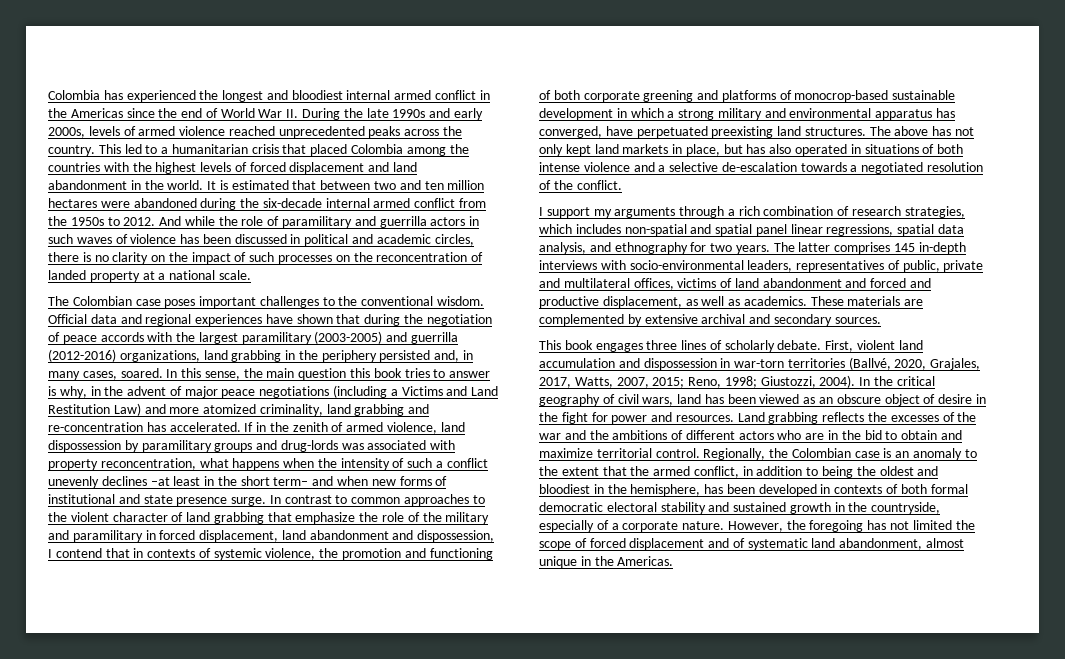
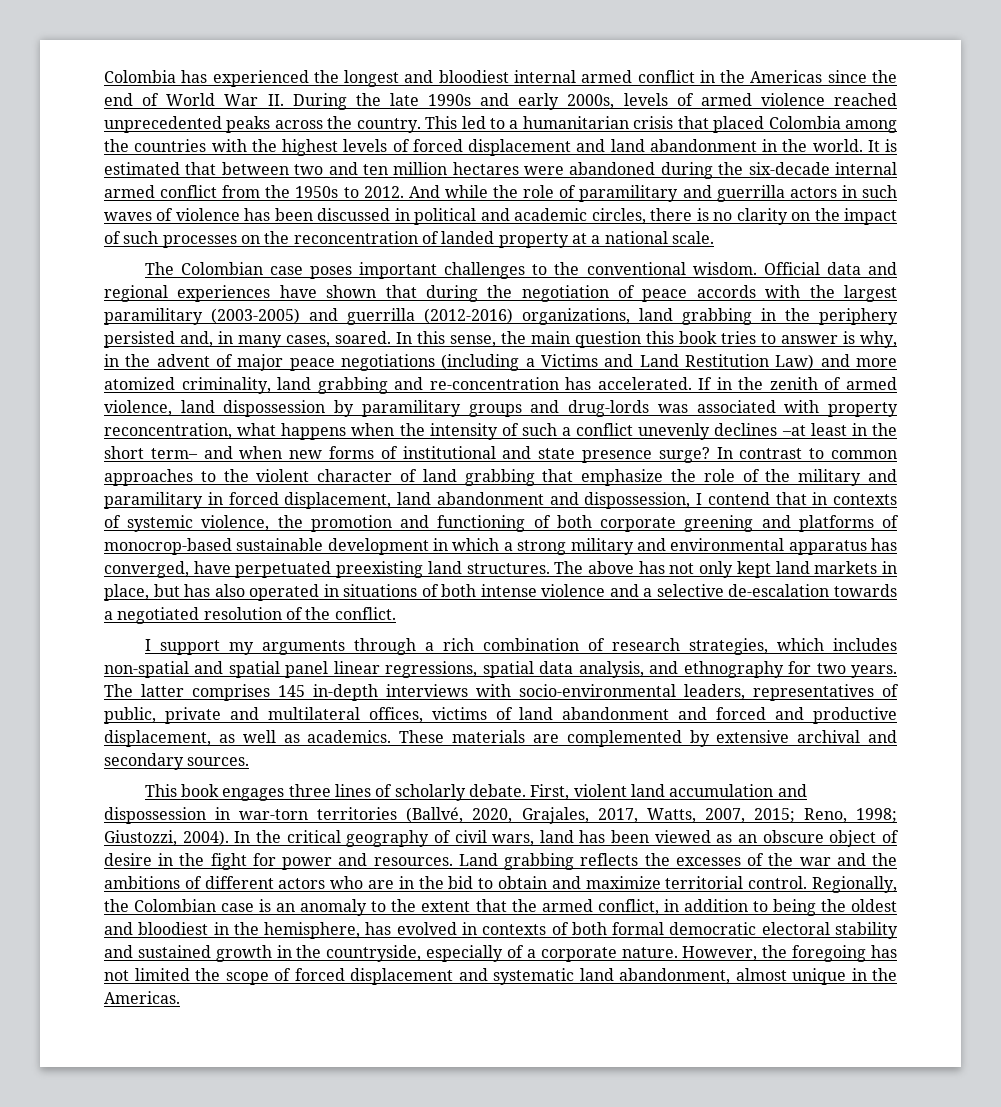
- If in the zenith of armed violence, land dispossession by paramilitary groups and drug-lords was associated with property reconcentration, what happens when the intensity of such a conflict unevenly declines –at least in the short term– and when new forms of institutional and state presence surge.
+ If in the zenith of armed violence, land dispossession by paramilitary groups and drug-lords was associated with property reconcentration, what happens when the intensity of such a conflict unevenly declines –at least in the short term– and when new forms of institutional and state presence surge?
- Regionally, the Colombian case is an anomaly to the extent that the armed conflict, in addition to being the oldest and bloodiest in the hemisphere, has been developed in contexts of both formal democratic electoral stability and sustained growth in the countryside, especially of a corporate nature.
+ Regionally, the Colombian case is an anomaly to the extent that the armed conflict, in addition to being the oldest and bloodiest in the hemisphere, has evolved in contexts of both formal democratic electoral stability and sustained growth in the countryside, especially of a corporate nature.
- However, the foregoing has not limited the scope of forced displacement and of systematic land abandonment, almost unique in the Americas.
+ However, the foregoing has not limited the scope of forced displacement and systematic land abandonment, almost unique in the Americas.

